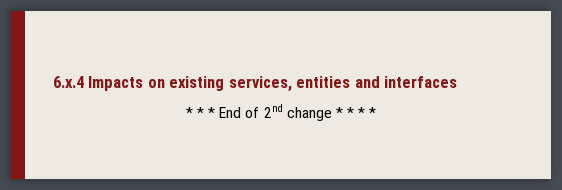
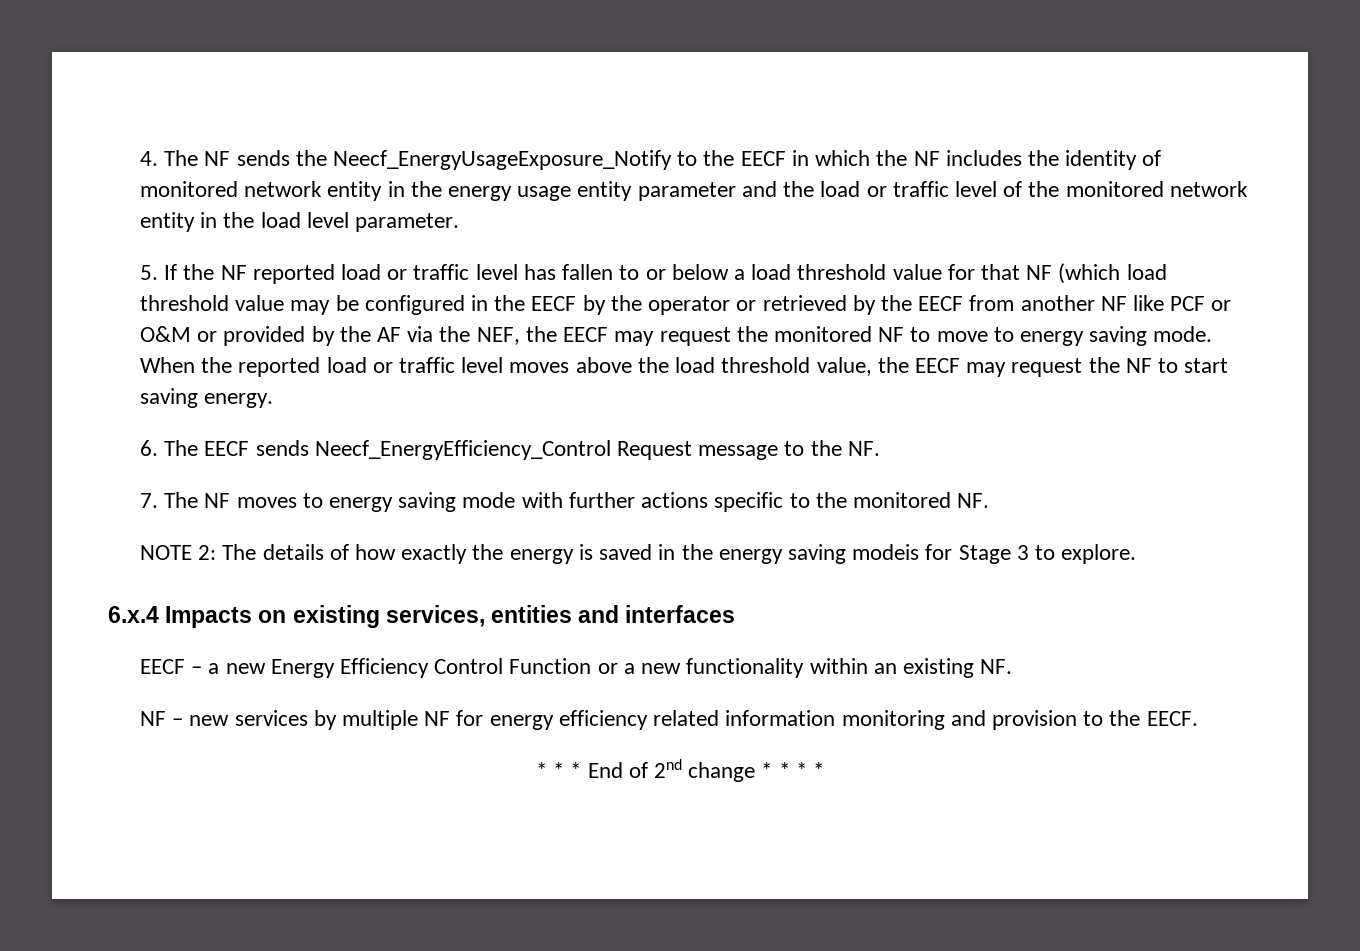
+ 4. The NF sends the Neecf_EnergyUsageExposure_Notify to the EECF in which the NF includes the identity of monitored network entity in the energy usage entity parameter and the load or traffic level of the monitored network entity in the load level parameter.
+ 5. If the NF reported load or traffic level has fallen to or below a load threshold value for that NF (which load threshold value may be configured in the EECF by the operator or retrieved by the EECF from another NF like PCF or O&M or provided by the AF via the NEF, the EECF may request the monitored NF to move to energy saving mode. When the reported load or traffic level moves above the load threshold value, the EECF may request the NF to start saving energy.
+ 6. The EECF sends Neecf_EnergyEfficiency_Control Request message to the NF.
+ 7. The NF moves to energy saving mode with further actions specific to the monitored NF.
+ NOTE 2: The details of how exactly the energy is saved in the energy saving modeis for Stage 3 to explore.
+ EECF – a new Energy Efficiency Control Function or a new functionality within an existing NF.
+ NF – new services by multiple NF for energy efficiency related information monitoring and provision to the EECF.

